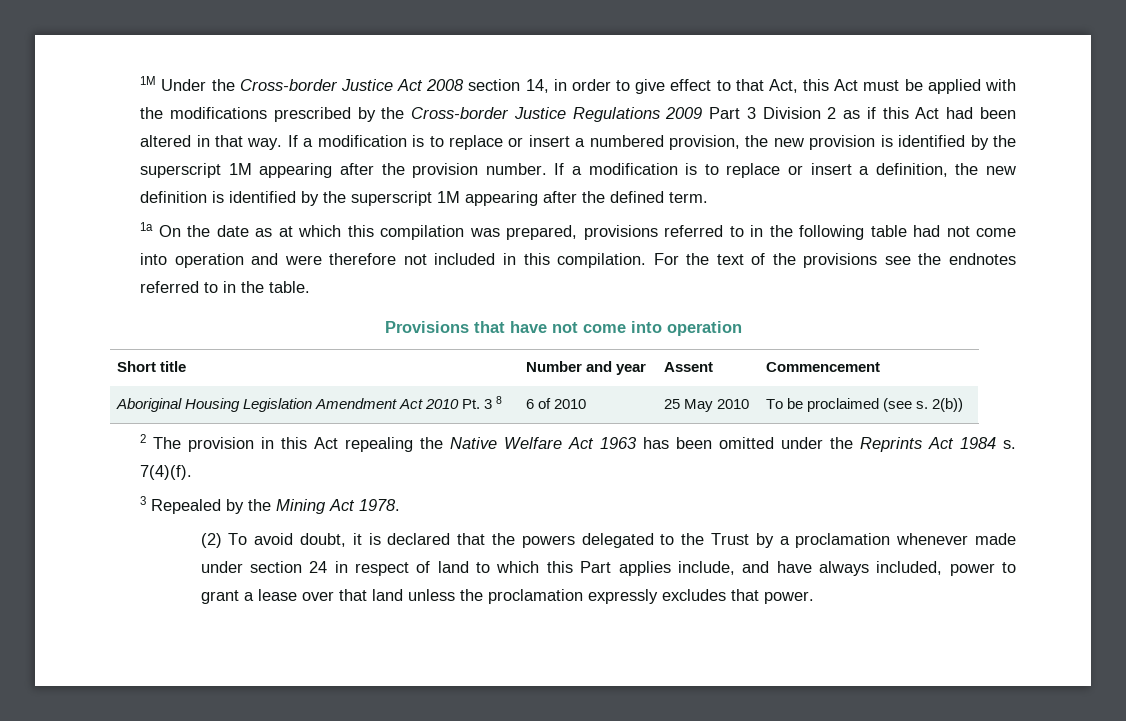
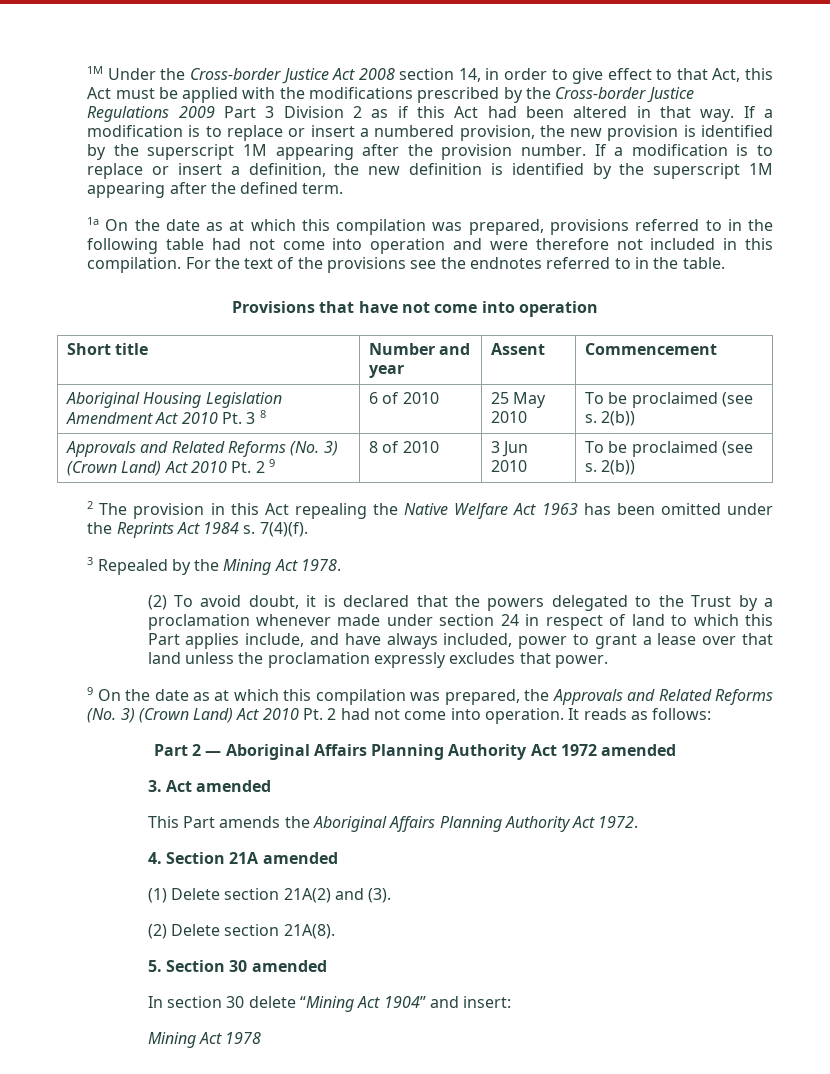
+ Approvals and Related Reforms (No. 3) (Crown Land) Act 2010 Pt. 2 9 | 8 of 2010 | 3 Jun 2010 | To be proclaimed (see s. 2(b))
+ 9 On the date as at which this compilation was prepared, the Approvals and Related Reforms (No. 3) (Crown Land) Act 2010 Pt. 2 had not come into operation. It reads as follows:
+ Part 2 — Aboriginal Affairs Planning Authority Act 1972 amended
+ 3. Act amended
+ This Part amends the Aboriginal Affairs Planning Authority Act 1972.
+ 4. Section 21A amended
+ (1) Delete section 21A(2) and (3).
+ (2) Delete section 21A(8).
+ 5. Section 30 amended
+ In section 30 delete “Mining Act 1904” and insert:
+ Mining Act 1978

